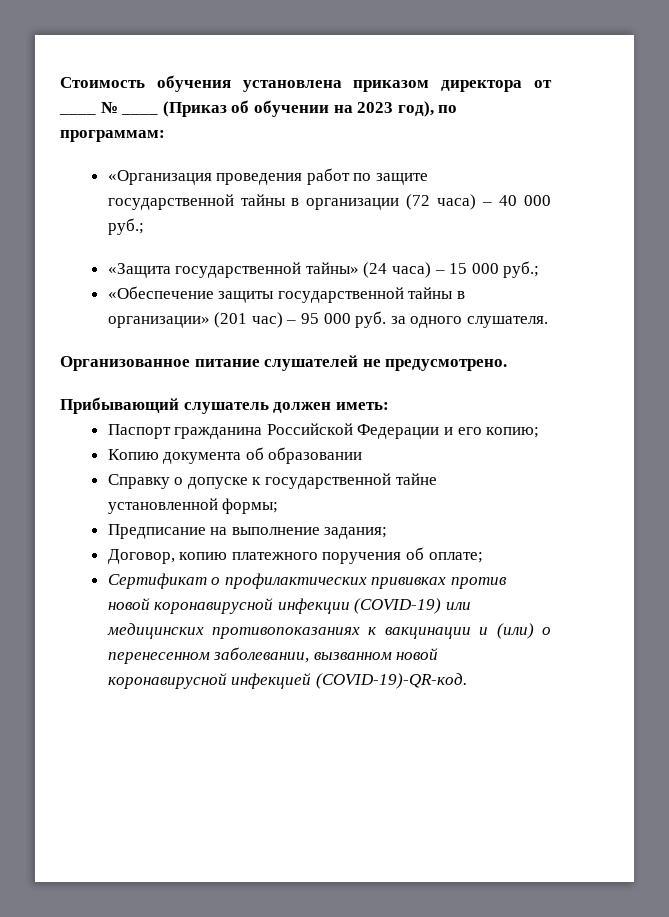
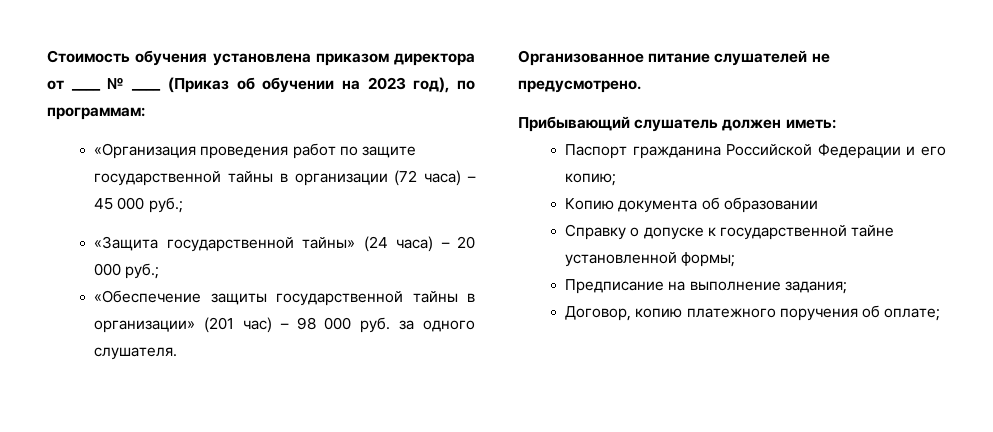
- «Организация проведения работ по защите государственной тайны в организации (72 часа) – 40 000 руб.;
+ «Организация проведения работ по защите государственной тайны в организации (72 часа) – 45 000 руб.;
- «Защита государственной тайны» (24 часа) – 15 000 руб.;
+ «Защита государственной тайны» (24 часа) – 20 000 руб.;
- «Обеспечение защиты государственной тайны в организации» (201 час) – 95 000 руб. за одного слушателя.
+ «Обеспечение защиты государственной тайны в организации» (201 час) – 98 000 руб. за одного слушателя.
- Сертификат о профилактических прививках против новой коронавирусной инфекции (COVID-19) или медицинских противопоказаниях к вакцинации и (или) о перенесенном заболевании, вызванном новой коронавирусной инфекцией (COVID-19)-QR-код.

